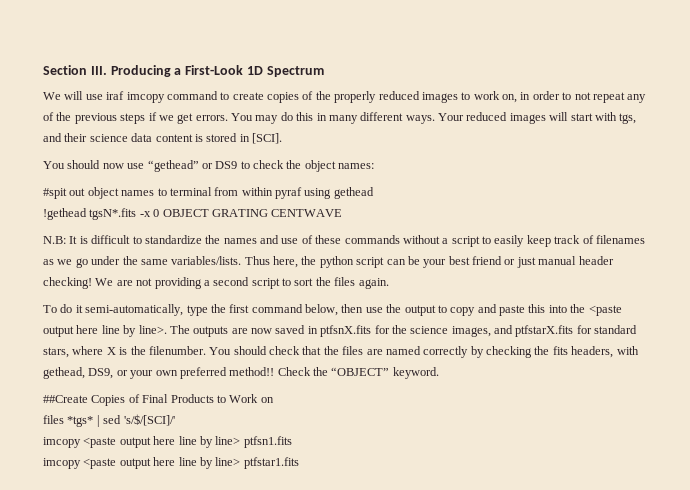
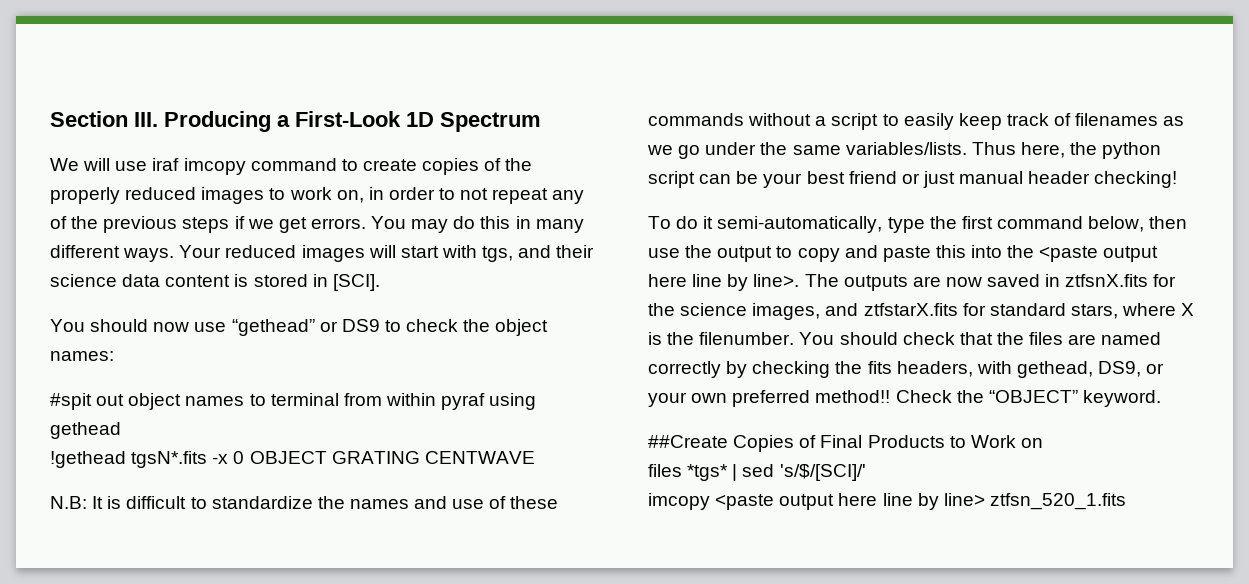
- We are not providing a second script to sort the files again.
- The outputs are now saved in ptfsnX.fits for the science images, and ptfstarX.fits for standard stars, where X is the filenumber.
+ The outputs are now saved in ztfsnX.fits for the science images, and ztfstarX.fits for standard stars, where X is the filenumber.
- imcopy <paste output here line by line> ptfsn1.fits
- imcopy <paste output here line by line> ptfstar1.fits
+ imcopy <paste output here line by line> ztfsn_520_1.fits

